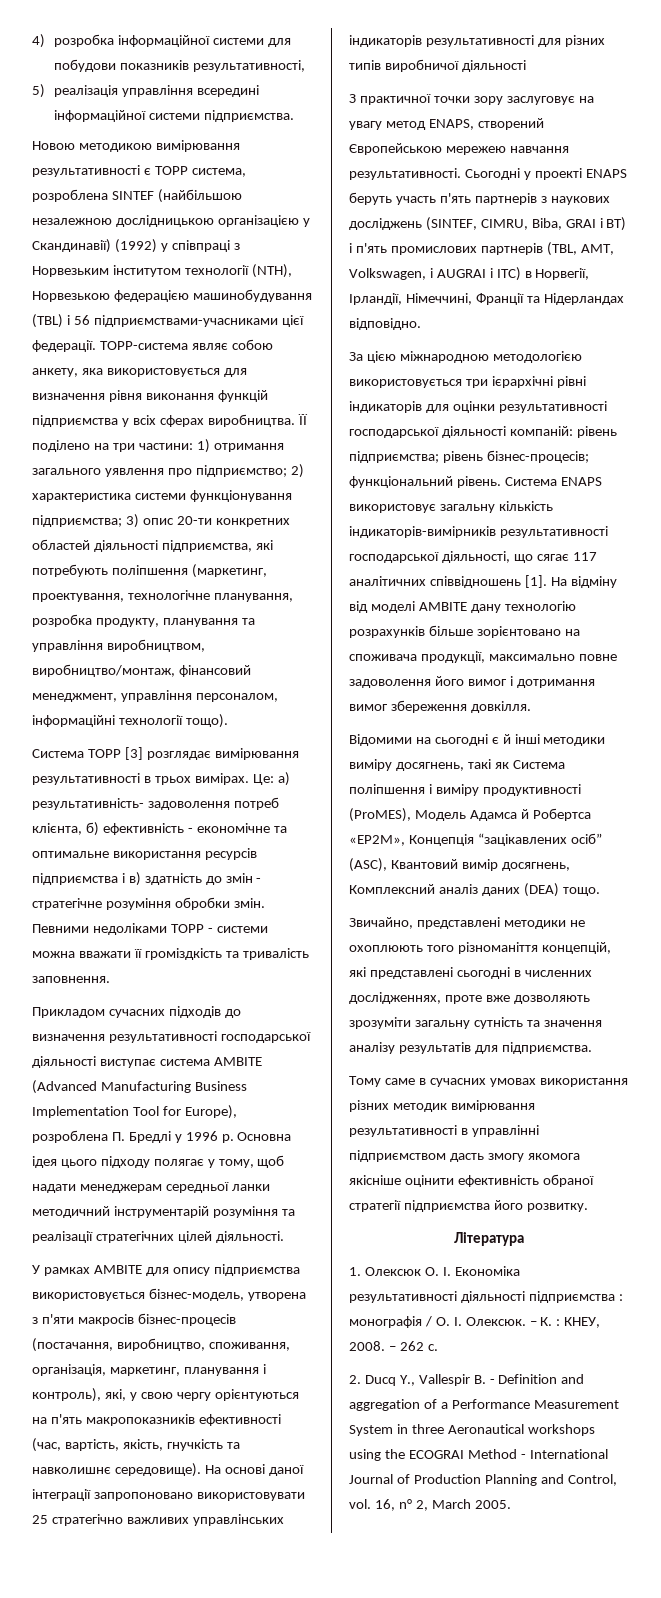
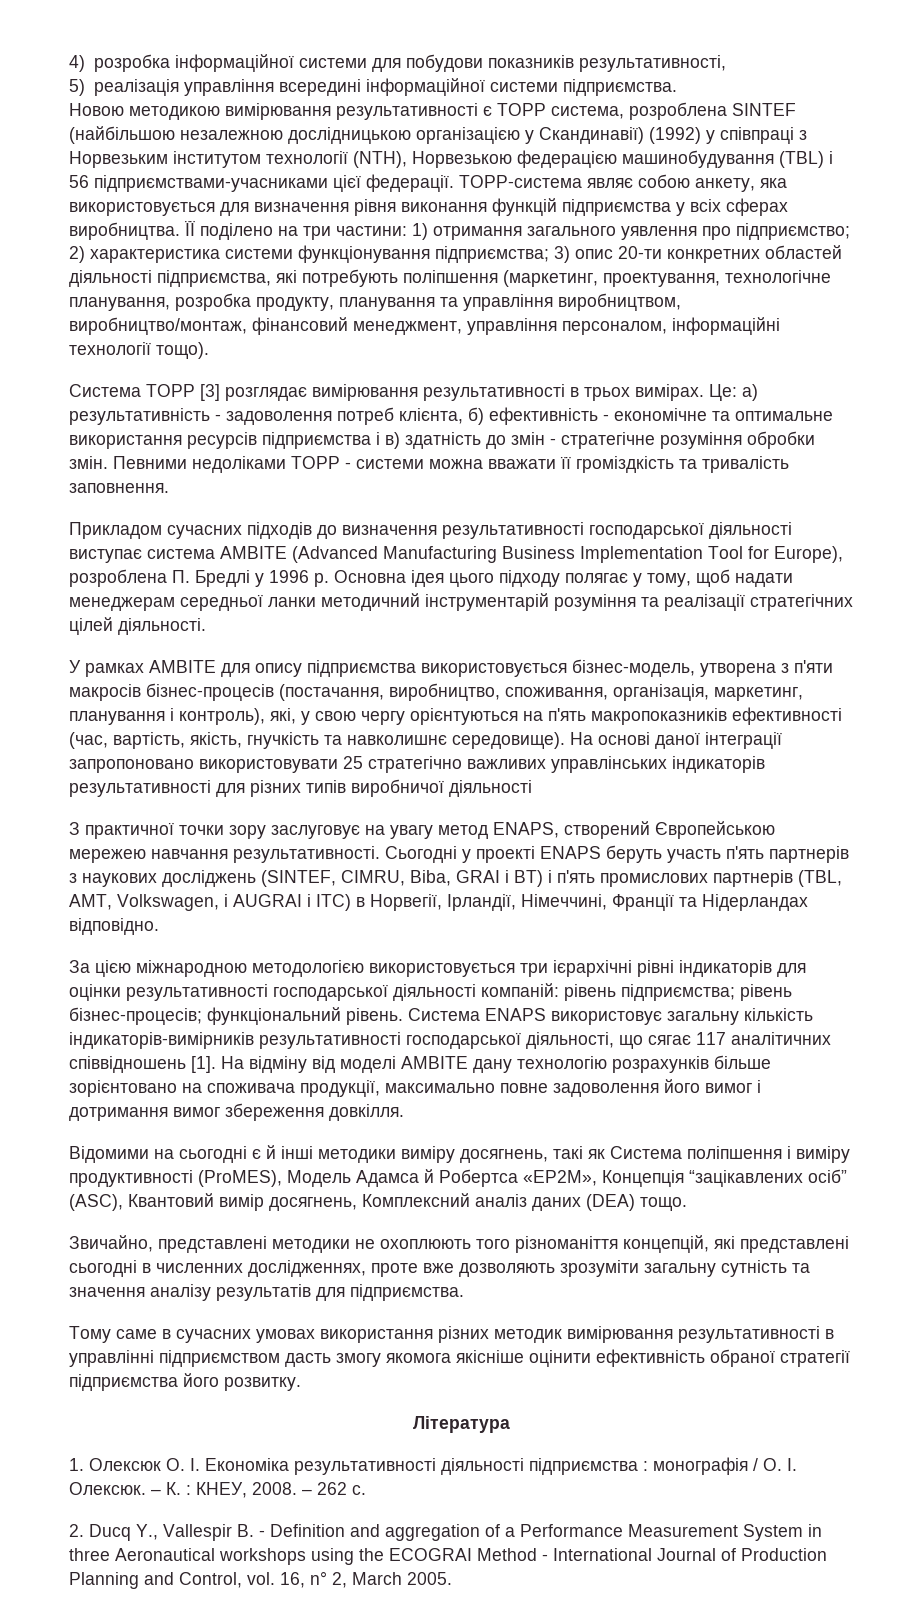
- Це: а) результативність- задоволення потреб клієнта, б) ефективність - економічне та оптимальне використання ресурсів підприємства і в) здатність до змін - стратегічне розуміння обробки змін.
+ Це: а) результативність - задоволення потреб клієнта, б) ефективність - економічне та оптимальне використання ресурсів підприємства і в) здатність до змін - стратегічне розуміння обробки змін.

